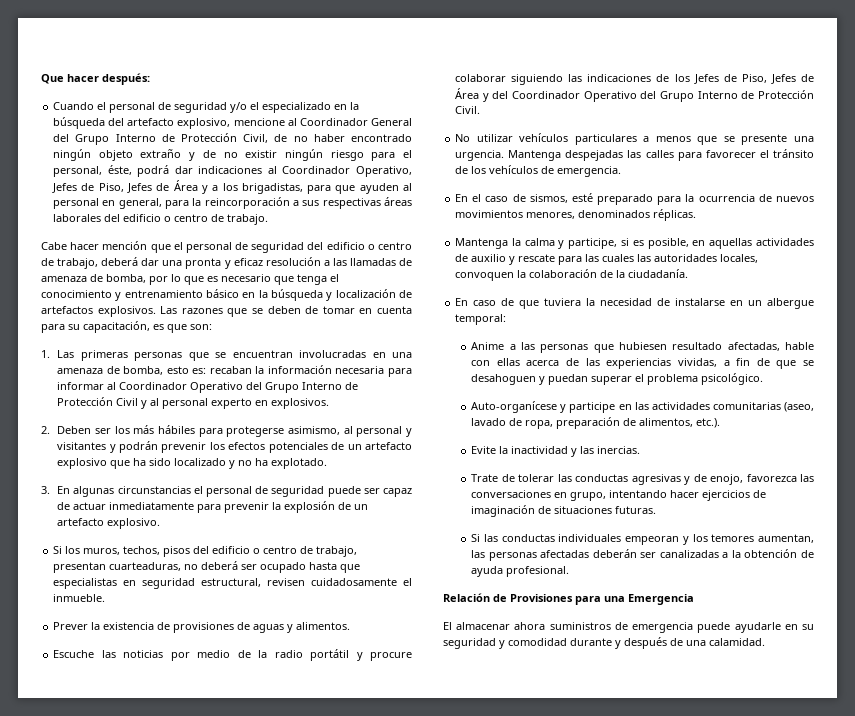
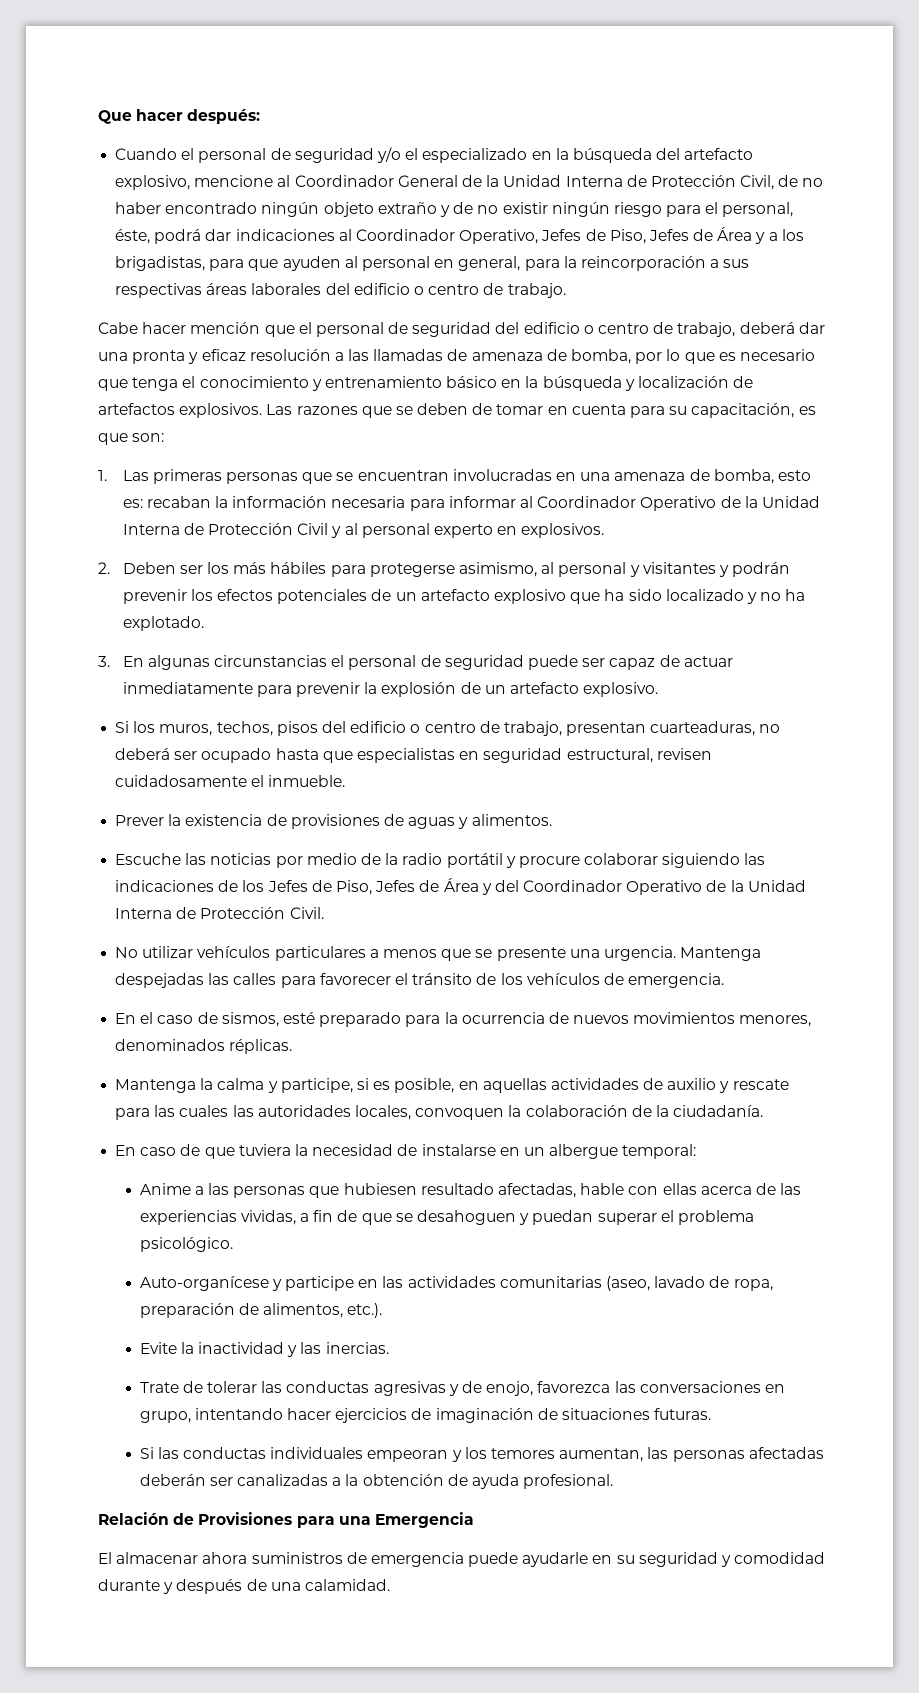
- Cuando el personal de seguridad y/o el especializado en la búsqueda del artefacto explosivo, mencione al Coordinador General del Grupo Interno de Protección Civil, de no haber encontrado ningún objeto extraño y de no existir ningún riesgo para el personal, éste, podrá dar indicaciones al Coordinador Operativo, Jefes de Piso, Jefes de Área y a los brigadistas, para que ayuden al personal en general, para la reincorporación a sus respectivas áreas laborales del edificio o centro de trabajo.
+ Cuando el personal de seguridad y/o el especializado en la búsqueda del artefacto explosivo, mencione al Coordinador General de la Unidad Interna de Protección Civil, de no haber encontrado ningún objeto extraño y de no existir ningún riesgo para el personal, éste, podrá dar indicaciones al Coordinador Operativo, Jefes de Piso, Jefes de Área y a los brigadistas, para que ayuden al personal en general, para la reincorporación a sus respectivas áreas laborales del edificio o centro de trabajo.
- 1. Las primeras personas que se encuentran involucradas en una amenaza de bomba, esto es: recaban la información necesaria para informar al Coordinador Operativo del Grupo Interno de Protección Civil y al personal experto en explosivos.
+ 1. Las primeras personas que se encuentran involucradas en una amenaza de bomba, esto es: recaban la información necesaria para informar al Coordinador Operativo de la Unidad Interna de Protección Civil y al personal experto en explosivos.
- Escuche las noticias por medio de la radio portátil y procure colaborar siguiendo las indicaciones de los Jefes de Piso, Jefes de Área y del Coordinador Operativo del Grupo Interno de Protección Civil.
+ Escuche las noticias por medio de la radio portátil y procure colaborar siguiendo las indicaciones de los Jefes de Piso, Jefes de Área y del Coordinador Operativo de la Unidad Interna de Protección Civil.

